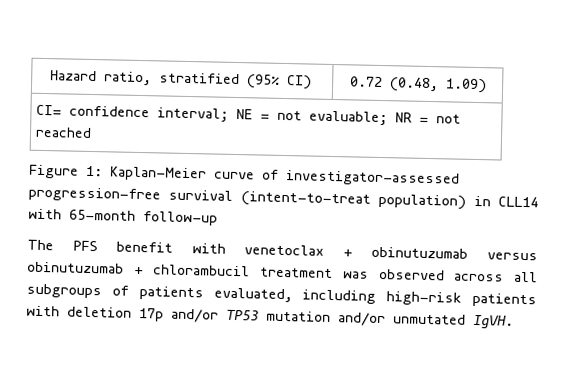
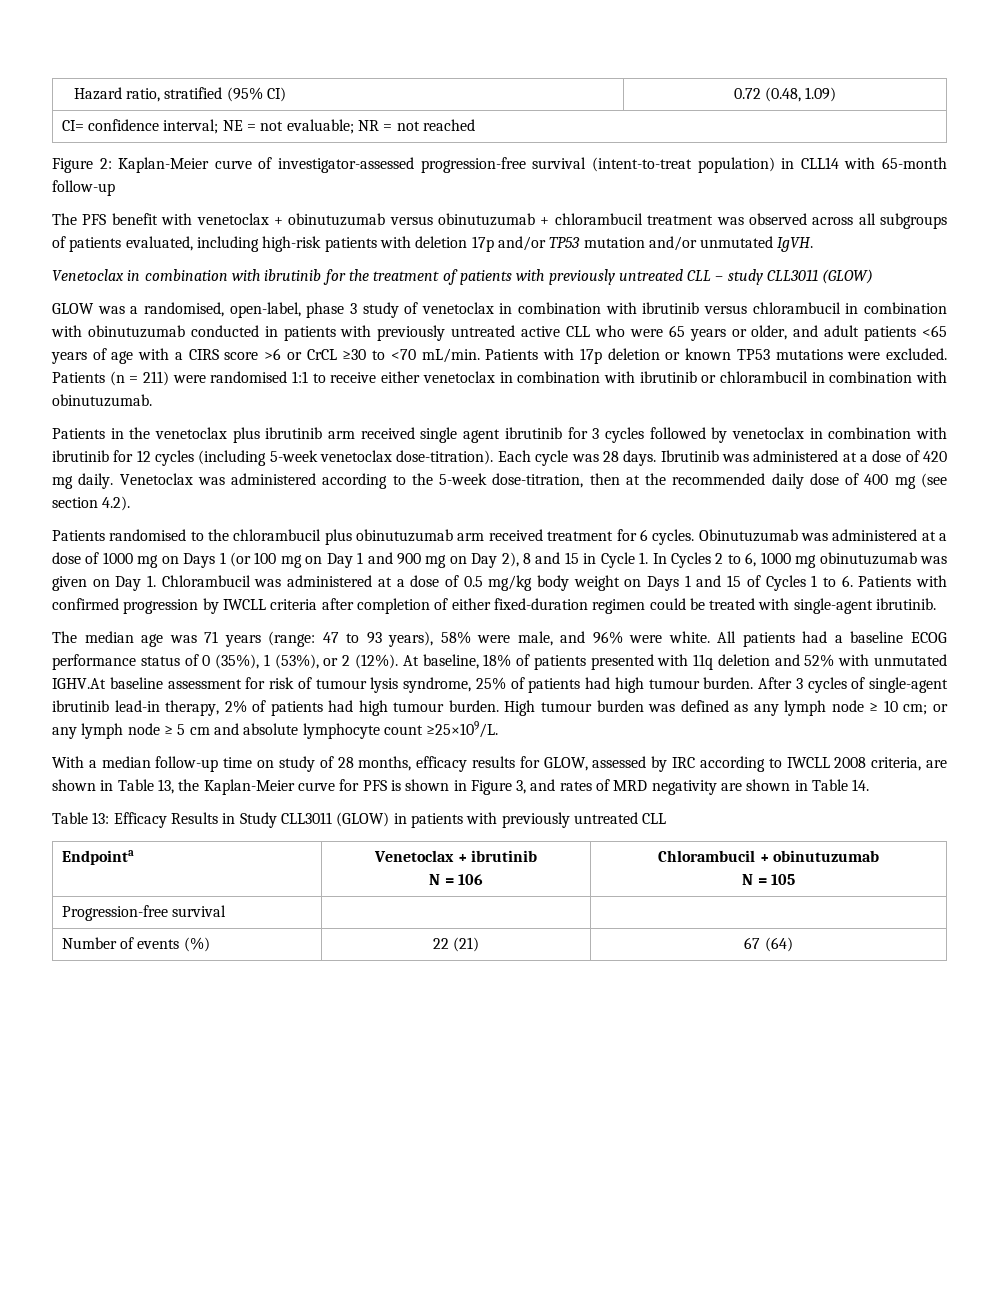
- Figure 1: Kaplan-Meier curve of investigator-assessed progression-free survival (intent-to-treat population) in CLL14 with 65-month follow-up
+ Figure 2: Kaplan-Meier curve of investigator-assessed progression-free survival (intent-to-treat population) in CLL14 with 65-month follow-up
+ Venetoclax in combination with ibrutinib for the treatment of patients with previously untreated CLL – study CLL3011 (GLOW)
+ GLOW was a randomised, open-label, phase 3 study of venetoclax in combination with ibrutinib versus chlorambucil in combination with obinutuzumab conducted in patients with previously untreated active CLL who were 65 years or older, and adult patients <65 years of age with a CIRS score >6 or CrCL ≥30 to <70 mL/min. Patients with 17p deletion or known TP53 mutations were excluded. Patients (n = 211) were randomised 1:1 to receive either venetoclax in combination with ibrutinib or chlorambucil in combination with obinutuzumab.
+ Patients in the venetoclax plus ibrutinib arm received single agent ibrutinib for 3 cycles followed by venetoclax in combination with ibrutinib for 12 cycles (including 5-week venetoclax dose-titration). Each cycle was 28 days. Ibrutinib was administered at a dose of 420 mg daily. Venetoclax was administered according to the 5-week dose-titration, then at the recommended daily dose of 400 mg (see section 4.2).
+ Patients randomised to the chlorambucil plus obinutuzumab arm received treatment for 6 cycles. Obinutuzumab was administered at a dose of 1000 mg on Days 1 (or 100 mg on Day 1 and 900 mg on Day 2), 8 and 15 in Cycle 1. In Cycles 2 to 6, 1000 mg obinutuzumab was given on Day 1. Chlorambucil was administered at a dose of 0.5 mg/kg body weight on Days 1 and 15 of Cycles 1 to 6. Patients with confirmed progression by IWCLL criteria after completion of either fixed-duration regimen could be treated with single-agent ibrutinib.
+ The median age was 71 years (range: 47 to 93 years), 58% were male, and 96% were white. All patients had a baseline ECOG performance status of 0 (35%), 1 (53%), or 2 (12%). At baseline, 18% of patients presented with 11q deletion and 52% with unmutated IGHV.At baseline assessment for risk of tumour lysis syndrome, 25% of patients had high tumour burden. After 3 cycles of single-agent ibrutinib lead-in therapy, 2% of patients had high tumour burden. High tumour burden was defined as any lymph node ≥ 10 cm; or any lymph node ≥ 5 cm and absolute lymphocyte count ≥25×109/L.
+ With a median follow-up time on study of 28 months, efficacy results for GLOW, assessed by IRC according to IWCLL 2008 criteria, are shown in Table 13, the Kaplan-Meier curve for PFS is shown in Figure 3, and rates of MRD negativity are shown in Table 14.
+ Table 13: Efficacy Results in Study CLL3011 (GLOW) in patients with previously untreated CLL
+ Endpointa | Venetoclax + ibrutinib
+ N = 106 | Chlorambucil + obinutuzumab
+ N = 105
+ Progression-free survival | |
+ Number of events (%) | 22 (21) | 67 (64)

